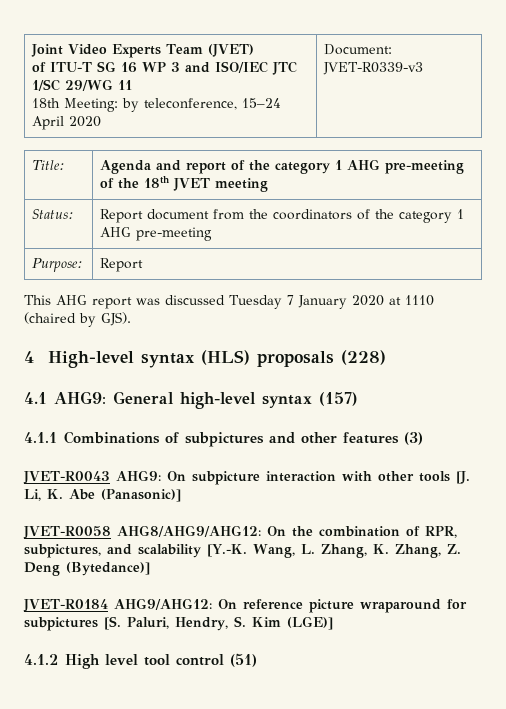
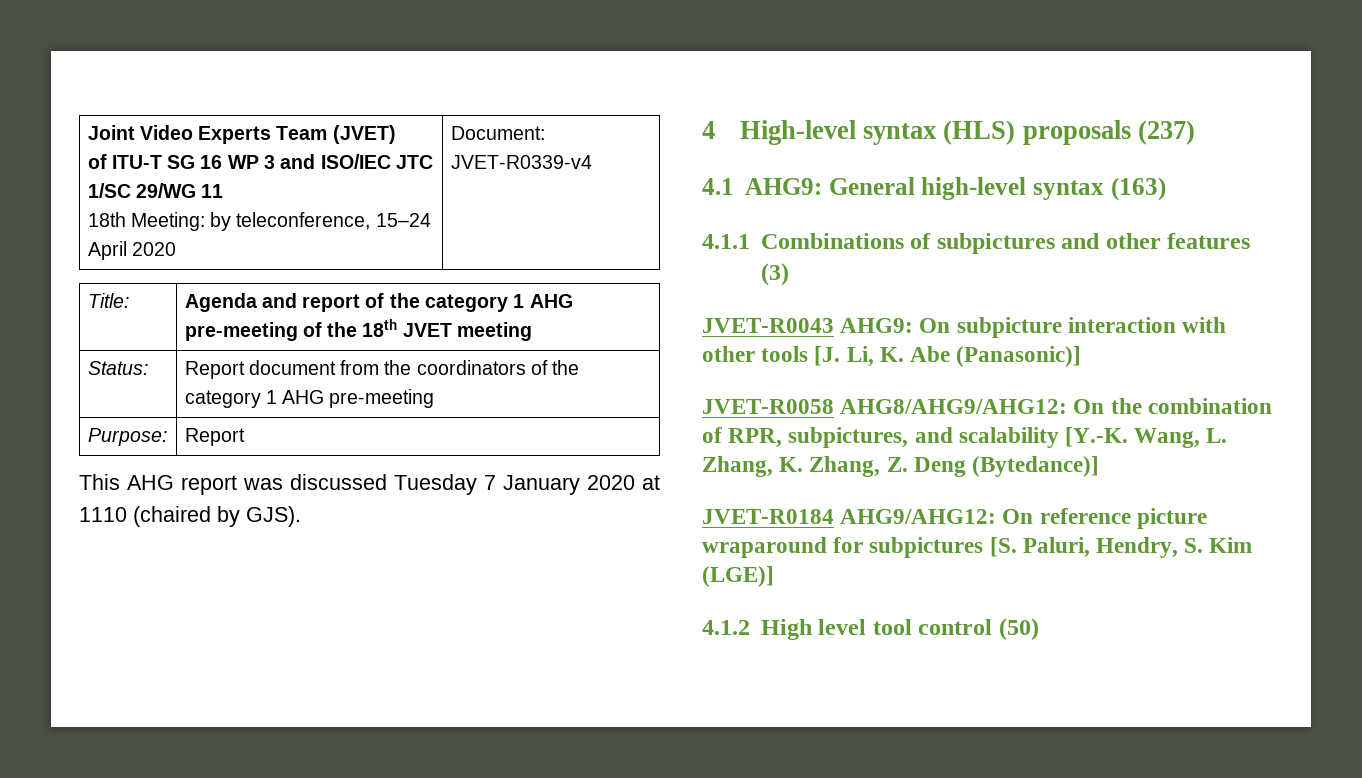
  Joint Video Experts Team (JVET)
  of ITU-T SG 16 WP 3 and ISO/IEC JTC 1/SC 29/WG 11
- 18th Meeting: by teleconference, 15–24 April 2020 | Document: JVET-R0339-v3
+ 18th Meeting: by teleconference, 15–24 April 2020 | Document: JVET-R0339-v4
- 4 High-level syntax (HLS) proposals (228)
+ 4 High-level syntax (HLS) proposals (237)
- 4.1 AHG9: General high-level syntax (157)
+ 4.1 AHG9: General high-level syntax (163)
- 4.1.2 High level tool control (51)
+ 4.1.2 High level tool control (50)

